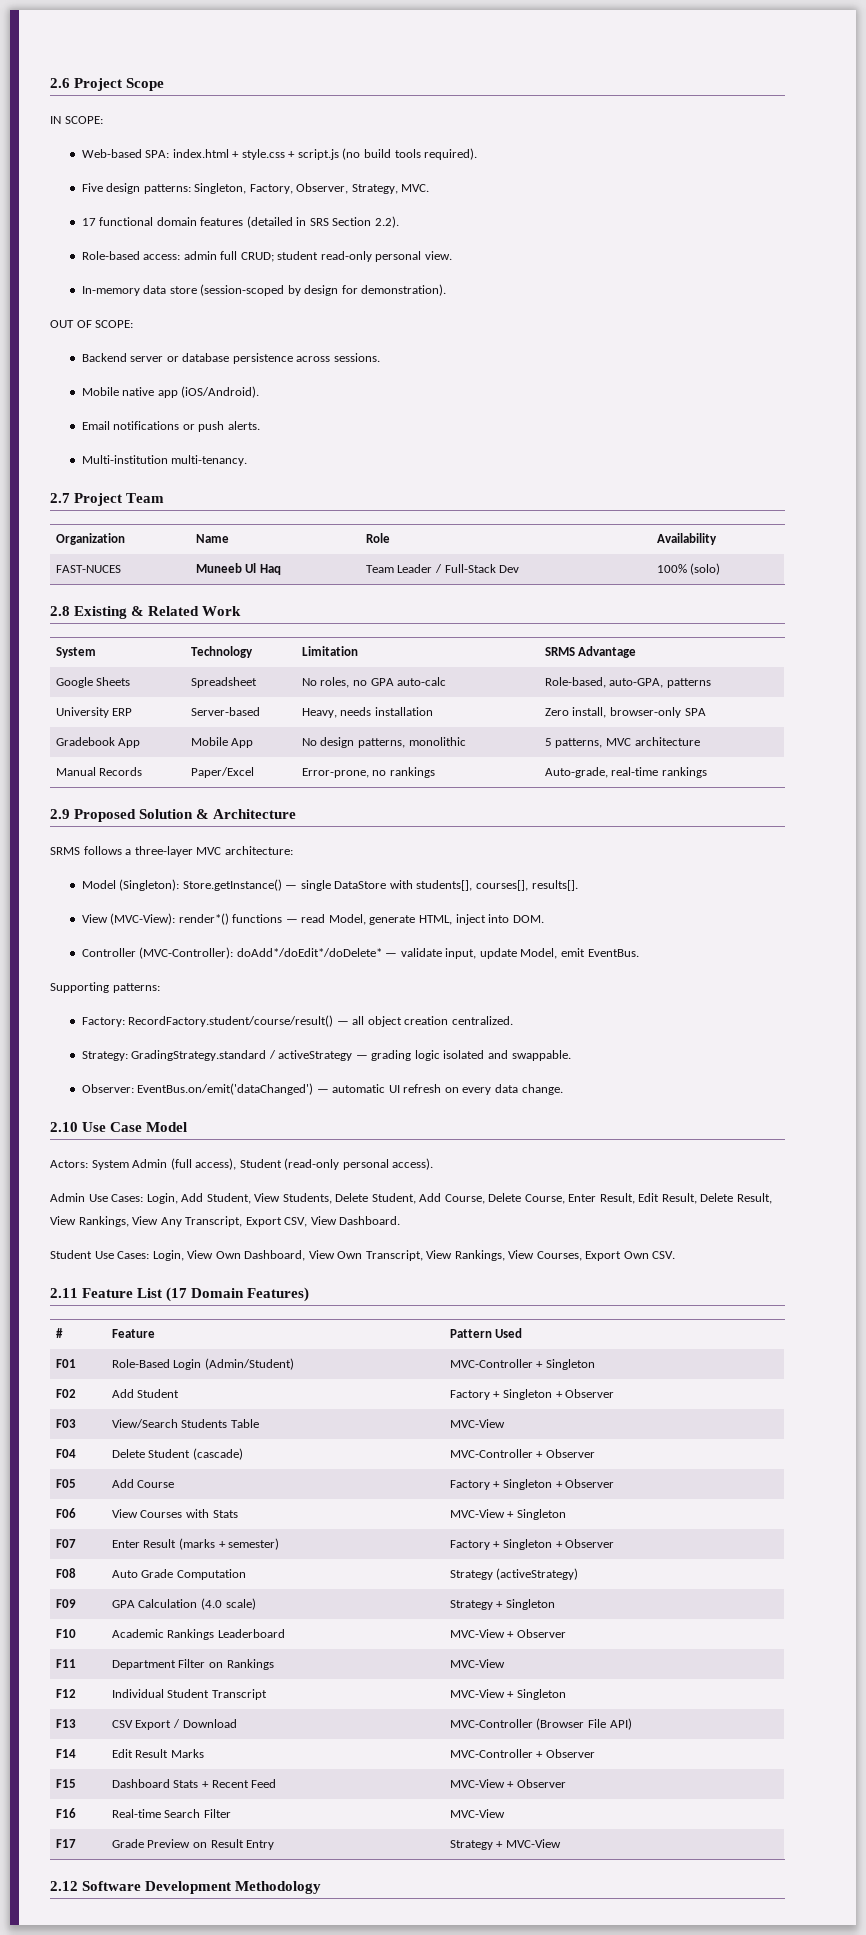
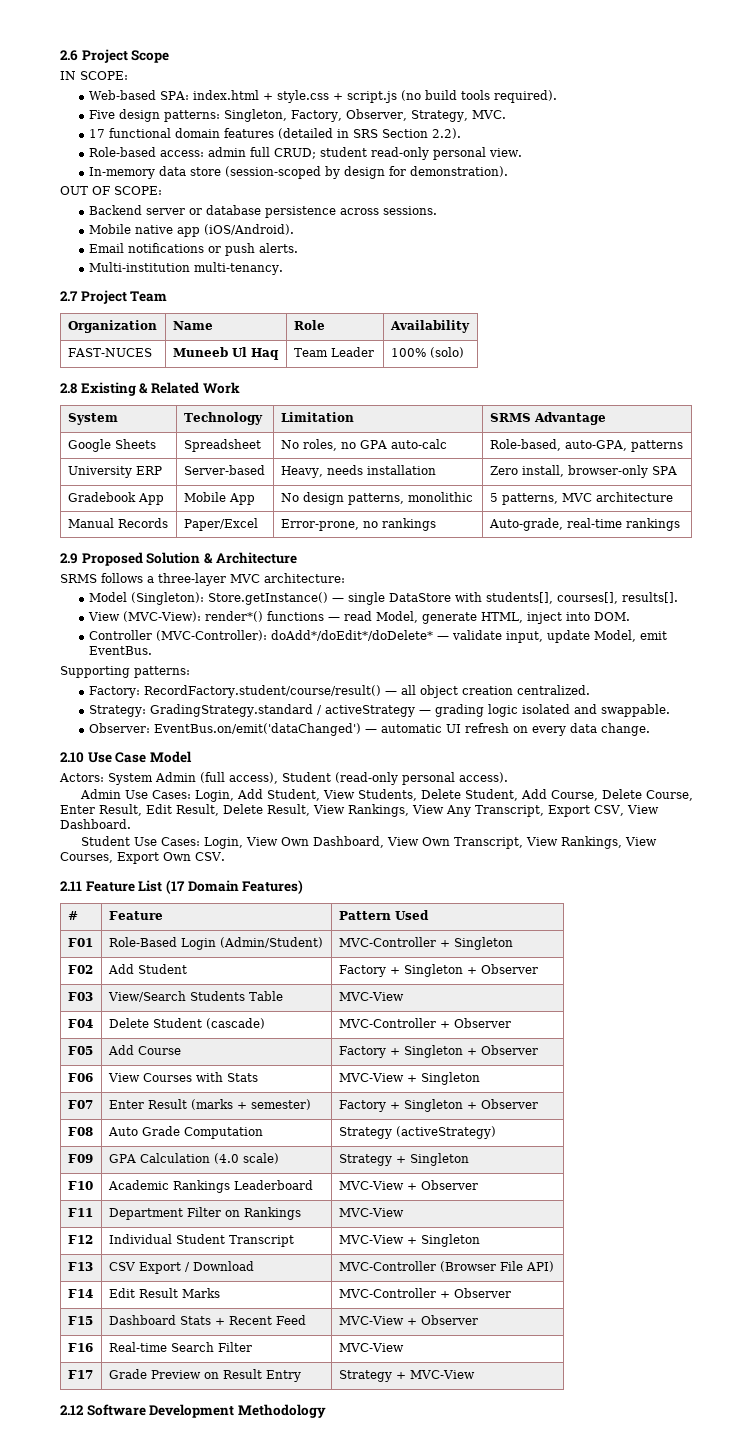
- FAST-NUCES | Muneeb Ul Haq | Team Leader / Full-Stack Dev | 100% (solo)
+ FAST-NUCES | Muneeb Ul Haq | Team Leader | 100% (solo)

